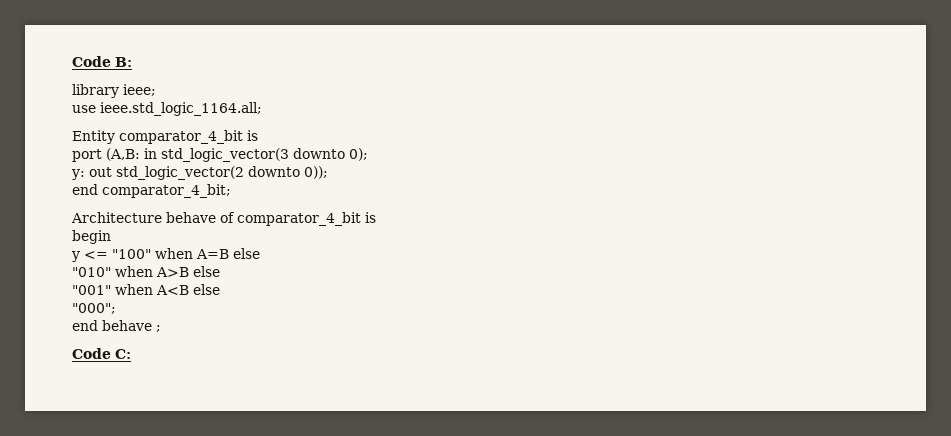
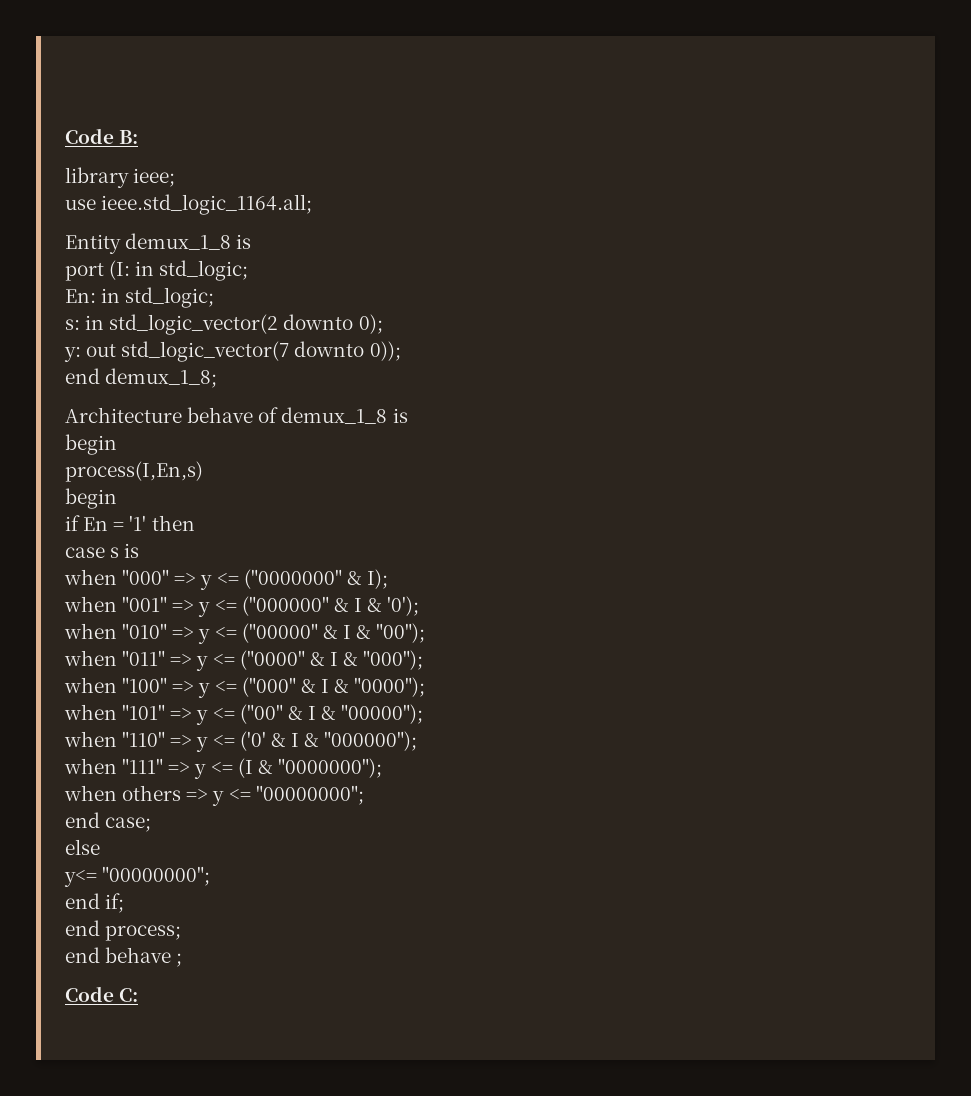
- Entity comparator_4_bit is
+ Entity demux_1_8 is
- port (A,B: in std_logic_vector(3 downto 0);
+ port (I: in std_logic;
+ En: in std_logic;
+ s: in std_logic_vector(2 downto 0);
- y: out std_logic_vector(2 downto 0));
+ y: out std_logic_vector(7 downto 0));
- end comparator_4_bit;
+ end demux_1_8;
- Architecture behave of comparator_4_bit is
+ Architecture behave of demux_1_8 is
- y <= "100" when A=B else
- "010" when A>B else
- "001" when A<B else
- "000";
+ process(I,En,s)
+ begin
+ if En = '1' then
+ case s is
+ when "000" => y <= ("0000000" & I);
+ when "001" => y <= ("000000" & I & '0');
+ when "010" => y <= ("00000" & I & "00");
+ when "011" => y <= ("0000" & I & "000");
+ when "100" => y <= ("000" & I & "0000");
+ when "101" => y <= ("00" & I & "00000");
+ when "110" => y <= ('0' & I & "000000");
+ when "111" => y <= (I & "0000000");
+ when others => y <= "00000000";
+ end case;
+ else
+ y<= "00000000";
+ end if;
+ end process;

